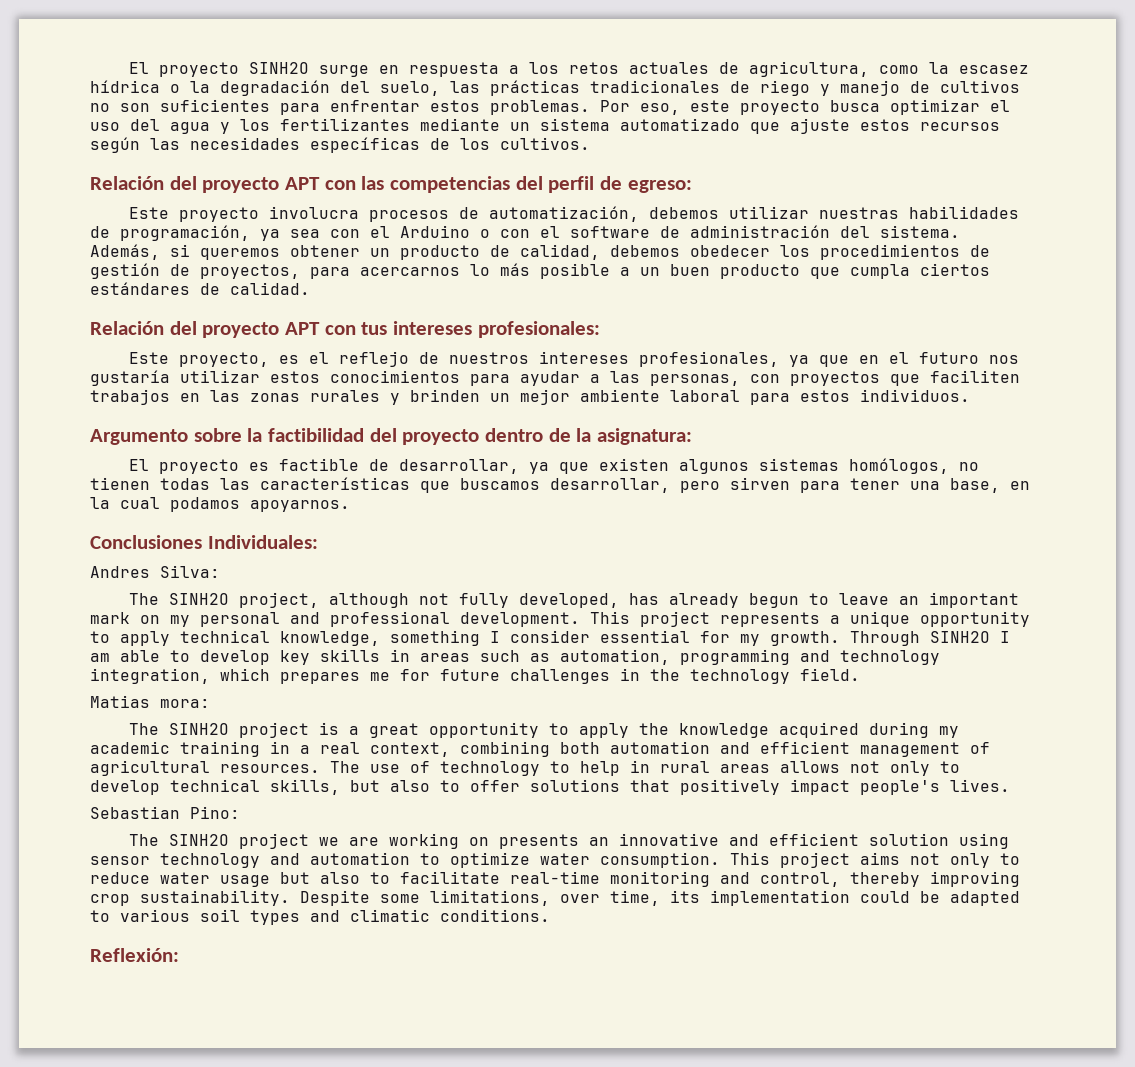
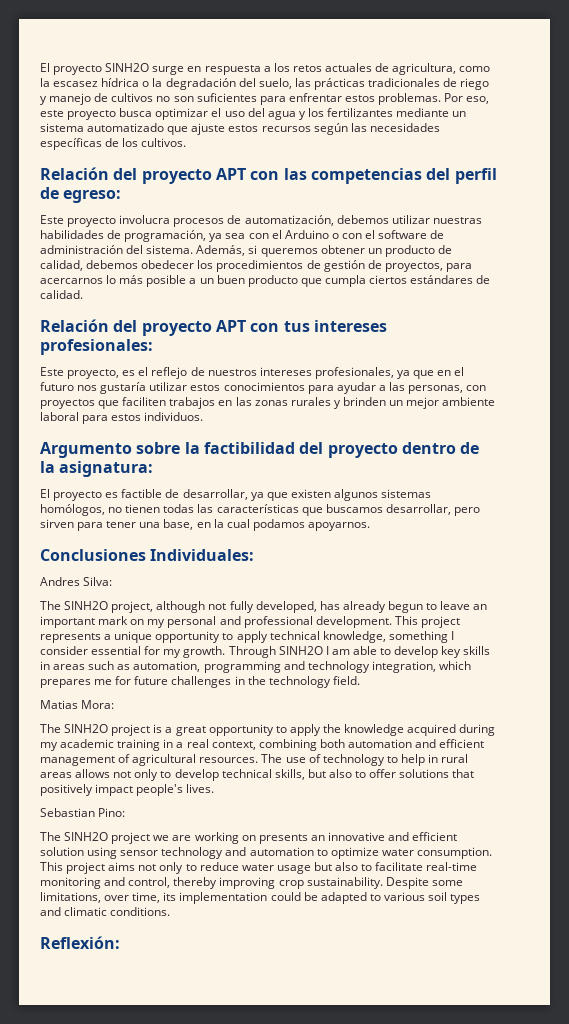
- Matias mora:
+ Matias Mora:

